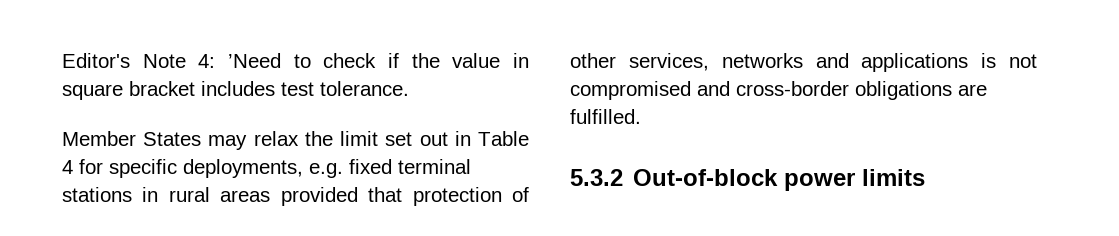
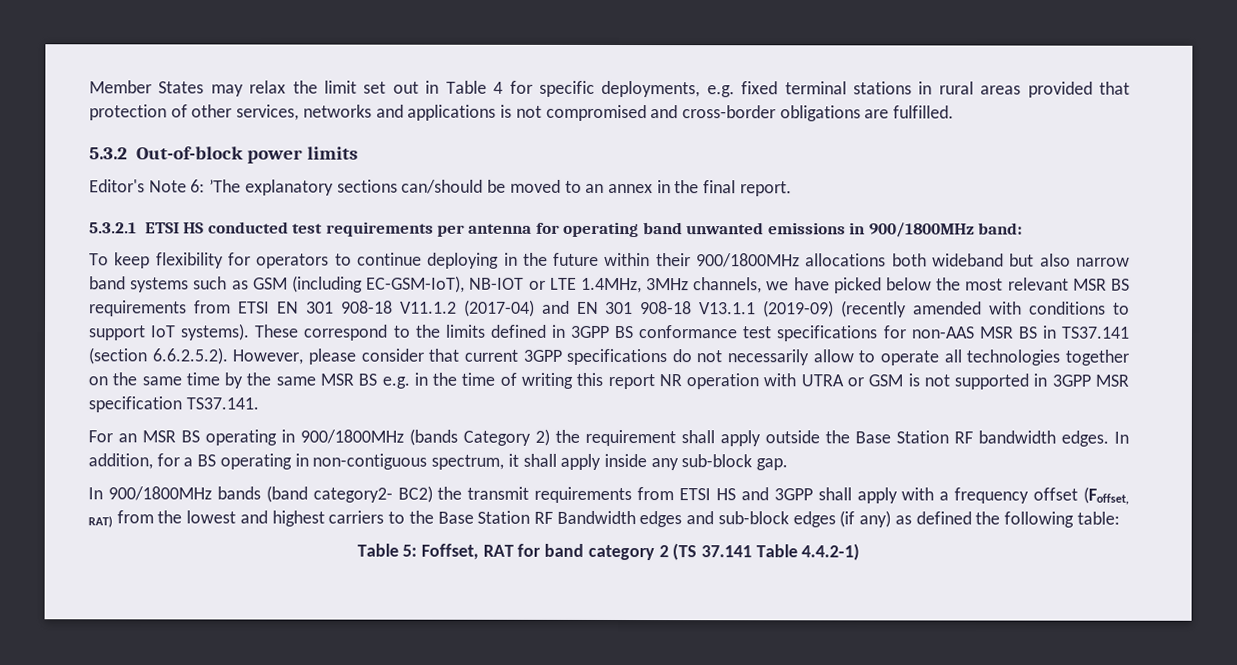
- Editor's Note 4: ’Need to check if the value in square bracket includes test tolerance.
+ Editor's Note 6: ’The explanatory sections can/should be moved to an annex in the final report.
+ 5.3.2.1 ETSI HS conducted test requirements per antenna for operating band unwanted emissions in 900/1800MHz band:
+ To keep flexibility for operators to continue deploying in the future within their 900/1800MHz allocations both wideband but also narrow band systems such as GSM (including EC-GSM-IoT), NB-IOT or LTE 1.4MHz, 3MHz channels, we have picked below the most relevant MSR BS requirements from ETSI EN 301 908-18 V11.1.2 (2017-04) and EN 301 908-18 V13.1.1 (2019-09) (recently amended with conditions to support IoT systems). These correspond to the limits defined in 3GPP BS conformance test specifications for non-AAS MSR BS in TS37.141 (section 6.6.2.5.2). However, please consider that current 3GPP specifications do not necessarily allow to operate all technologies together on the same time by the same MSR BS e.g. in the time of writing this report NR operation with UTRA or GSM is not supported in 3GPP MSR specification TS37.141.
+ For an MSR BS operating in 900/1800MHz (bands Category 2) the requirement shall apply outside the Base Station RF bandwidth edges. In addition, for a BS operating in non-contiguous spectrum, it shall apply inside any sub-block gap.
+ In 900/1800MHz bands (band category2- BC2) the transmit requirements from ETSI HS and 3GPP shall apply with a frequency offset (Foffset, RAT) from the lowest and highest carriers to the Base Station RF Bandwidth edges and sub-block edges (if any) as defined the following table:
+ Table 5: Foffset, RAT for band category 2 (TS 37.141 Table 4.4.2-1)

